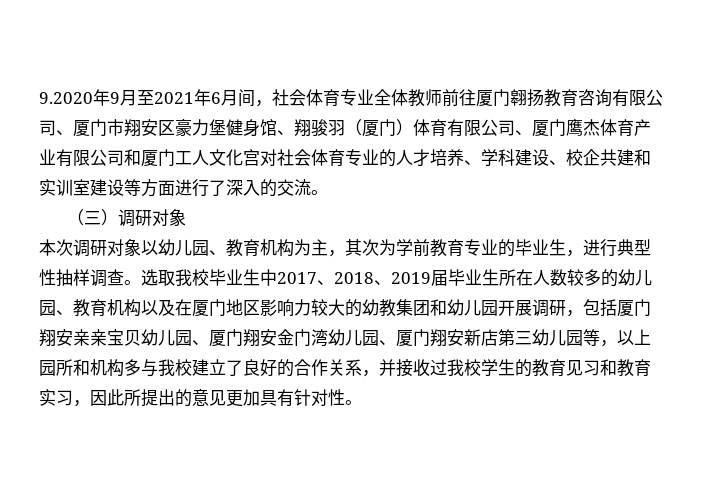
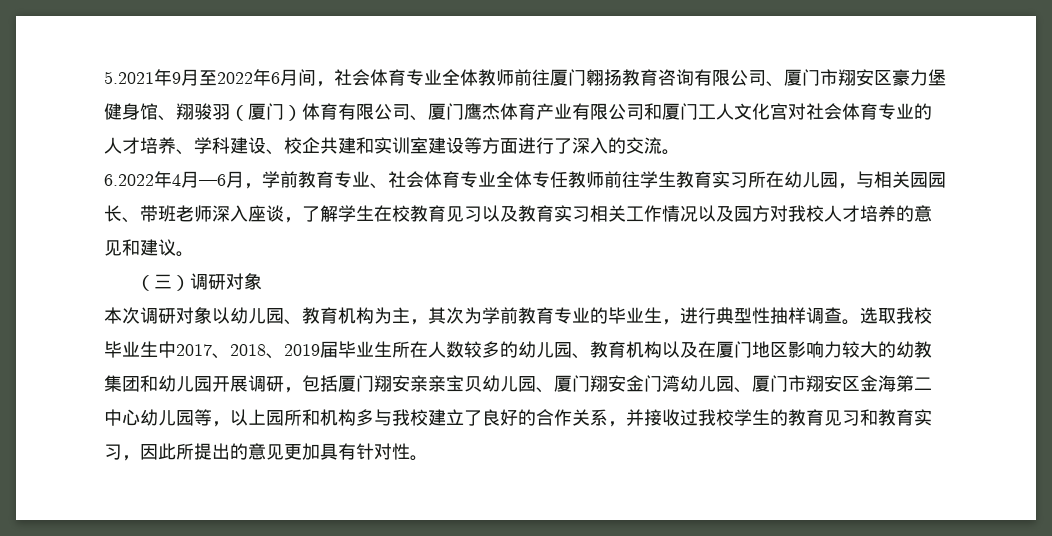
- 9.2020年9月至2021年6月间，社会体育专业全体教师前往厦门翱扬教育咨询有限公司、厦门市翔安区豪力堡健身馆、翔骏羽（厦门）体育有限公司、厦门鹰杰体育产业有限公司和厦门工人文化宫对社会体育专业的人才培养、学科建设、校企共建和实训室建设等方面进行了深入的交流。
+ 5.2021年9月至2022年6月间，社会体育专业全体教师前往厦门翱扬教育咨询有限公司、厦门市翔安区豪力堡健身馆、翔骏羽（厦门）体育有限公司、厦门鹰杰体育产业有限公司和厦门工人文化宫对社会体育专业的人才培养、学科建设、校企共建和实训室建设等方面进行了深入的交流。
+ 6.2022年4月—6月，学前教育专业、社会体育专业全体专任教师前往学生教育实习所在幼儿园，与相关园园长、带班老师深入座谈，了解学生在校教育见习以及教育实习相关工作情况以及园方对我校人才培养的意见和建议。
- 选取我校毕业生中2017、2018、2019届毕业生所在人数较多的幼儿园、教育机构以及在厦门地区影响力较大的幼教集团和幼儿园开展调研，包括厦门翔安亲亲宝贝幼儿园、厦门翔安金门湾幼儿园、厦门翔安新店第三幼儿园等，以上园所和机构多与我校建立了良好的合作关系，并接收过我校学生的教育见习和教育实习，因此所提出的意见更加具有针对性。
+ 选取我校毕业生中2017、2018、2019届毕业生所在人数较多的幼儿园、教育机构以及在厦门地区影响力较大的幼教集团和幼儿园开展调研，包括厦门翔安亲亲宝贝幼儿园、厦门翔安金门湾幼儿园、厦门市翔安区金海第二中心幼儿园等，以上园所和机构多与我校建立了良好的合作关系，并接收过我校学生的教育见习和教育实习，因此所提出的意见更加具有针对性。

